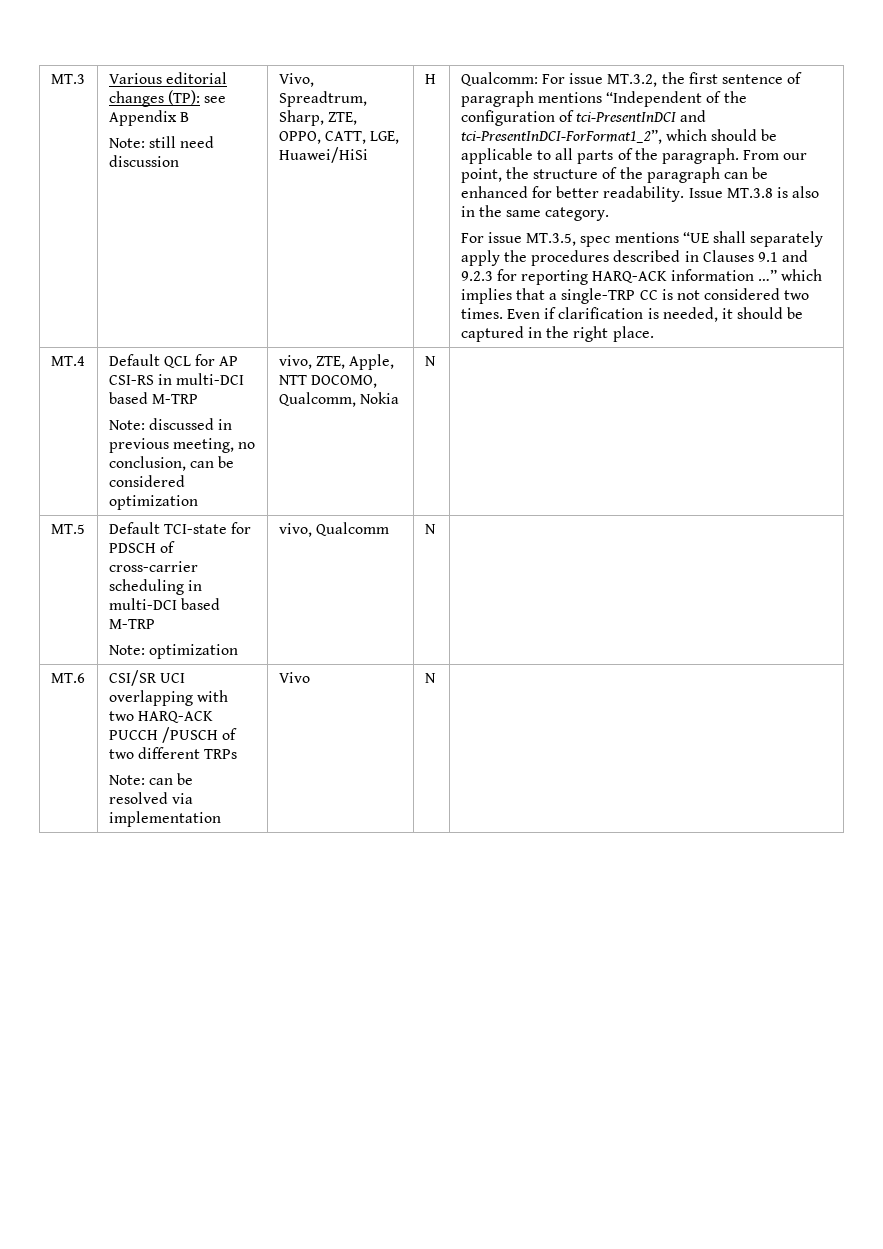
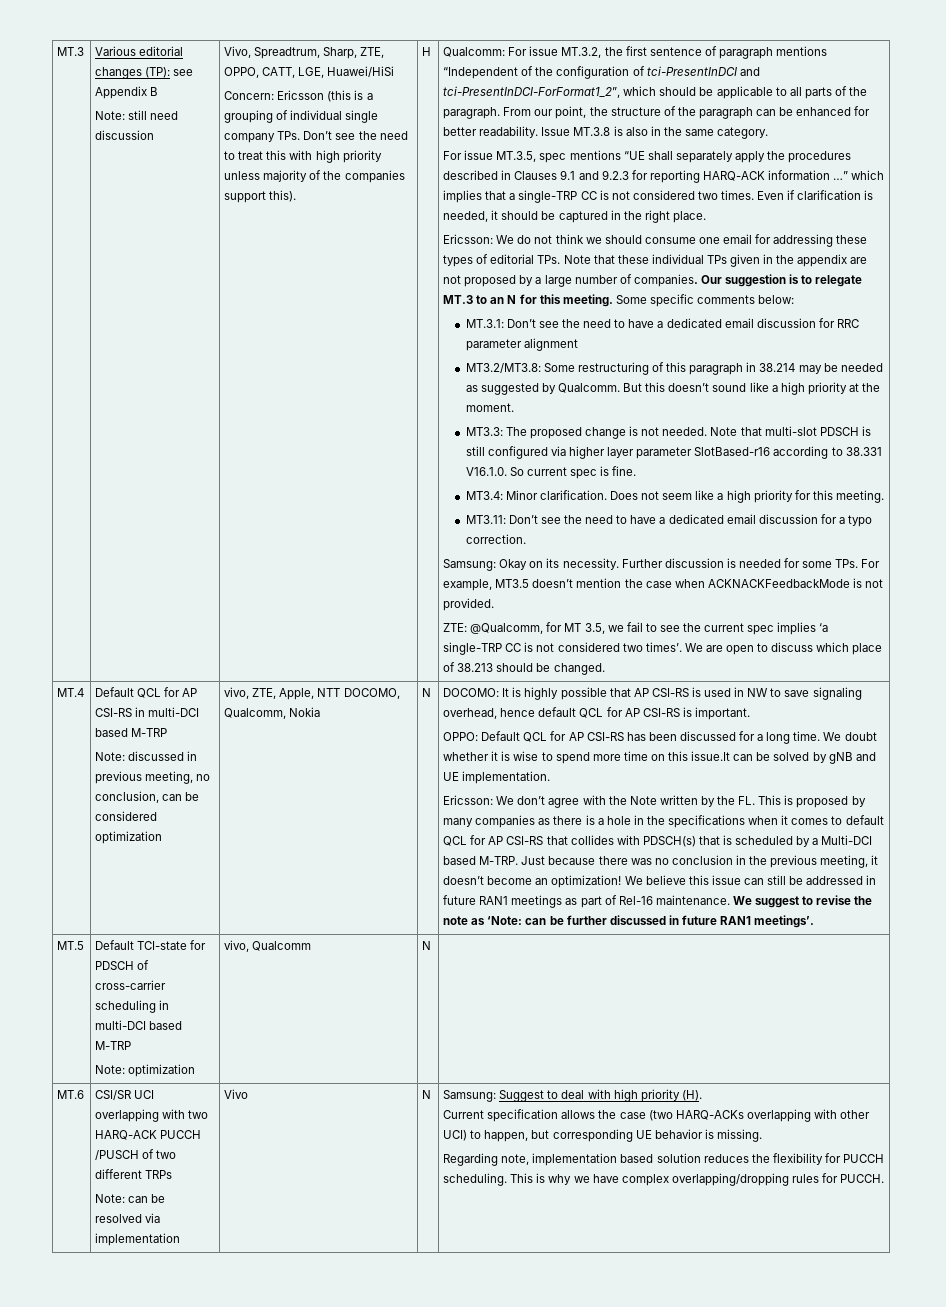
+ Concern: Ericsson (this is a grouping of individual single company TPs. Don’t see the need to treat this with high priority unless majority of the companies support this).
+ Ericsson: We do not think we should consume one email for addressing these types of editorial TPs. Note that these individual TPs given in the appendix are not proposed by a large number of companies. Our suggestion is to relegate MT.3 to an N for this meeting. Some specific comments below:
+ MT.3.1: Don’t see the need to have a dedicated email discussion for RRC parameter alignment
+ MT3.2/MT3.8: Some restructuring of this paragraph in 38.214 may be needed as suggested by Qualcomm. But this doesn’t sound like a high priority at the moment.
+ MT3.3: The proposed change is not needed. Note that multi-slot PDSCH is still configured via higher layer parameter SlotBased-r16 according to 38.331 V16.1.0. So current spec is fine.
+ MT3.4: Minor clarification. Does not seem like a high priority for this meeting.
+ MT3.11: Don’t see the need to have a dedicated email discussion for a typo correction.
+ Samsung: Okay on its necessity. Further discussion is needed for some TPs. For example, MT3.5 doesn’t mention the case when ACKNACKFeedbackMode is not provided.
+ ZTE: @Qualcomm, for MT 3.5, we fail to see the current spec implies ‘a single-TRP CC is not considered two times’. We are open to discuss which place of 38.213 should be changed.
+ DOCOMO: It is highly possible that AP CSI-RS is used in NW to save signaling overhead, hence default QCL for AP CSI-RS is important.
+ OPPO: Default QCL for AP CSI-RS has been discussed for a long time. We doubt whether it is wise to spend more time on this issue.It can be solved by gNB and UE implementation.
+ Ericsson: We don’t agree with the Note written by the FL. This is proposed by many companies as there is a hole in the specifications when it comes to default QCL for AP CSI-RS that collides with PDSCH(s) that is scheduled by a Multi-DCI based M-TRP. Just because there was no conclusion in the previous meeting, it doesn’t become an optimization! We believe this issue can still be addressed in future RAN1 meetings as part of Rel-16 maintenance. We suggest to revise the note as ‘Note: can be further discussed in future RAN1 meetings’.
+ Samsung: Suggest to deal with high priority (H).
+ Current specification allows the case (two HARQ-ACKs overlapping with other UCI) to happen, but corresponding UE behavior is missing.
+ Regarding note, implementation based solution reduces the flexibility for PUCCH scheduling. This is why we have complex overlapping/dropping rules for PUCCH.

